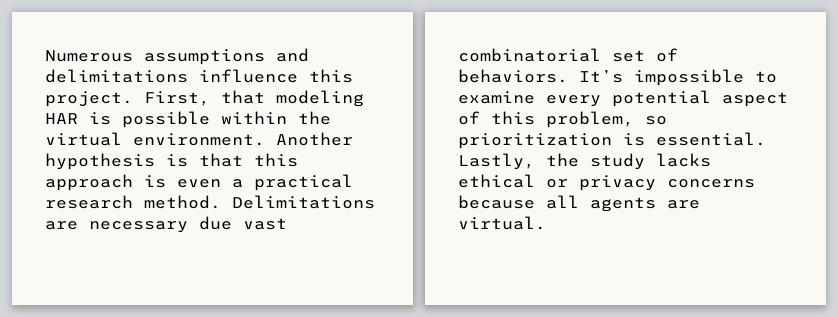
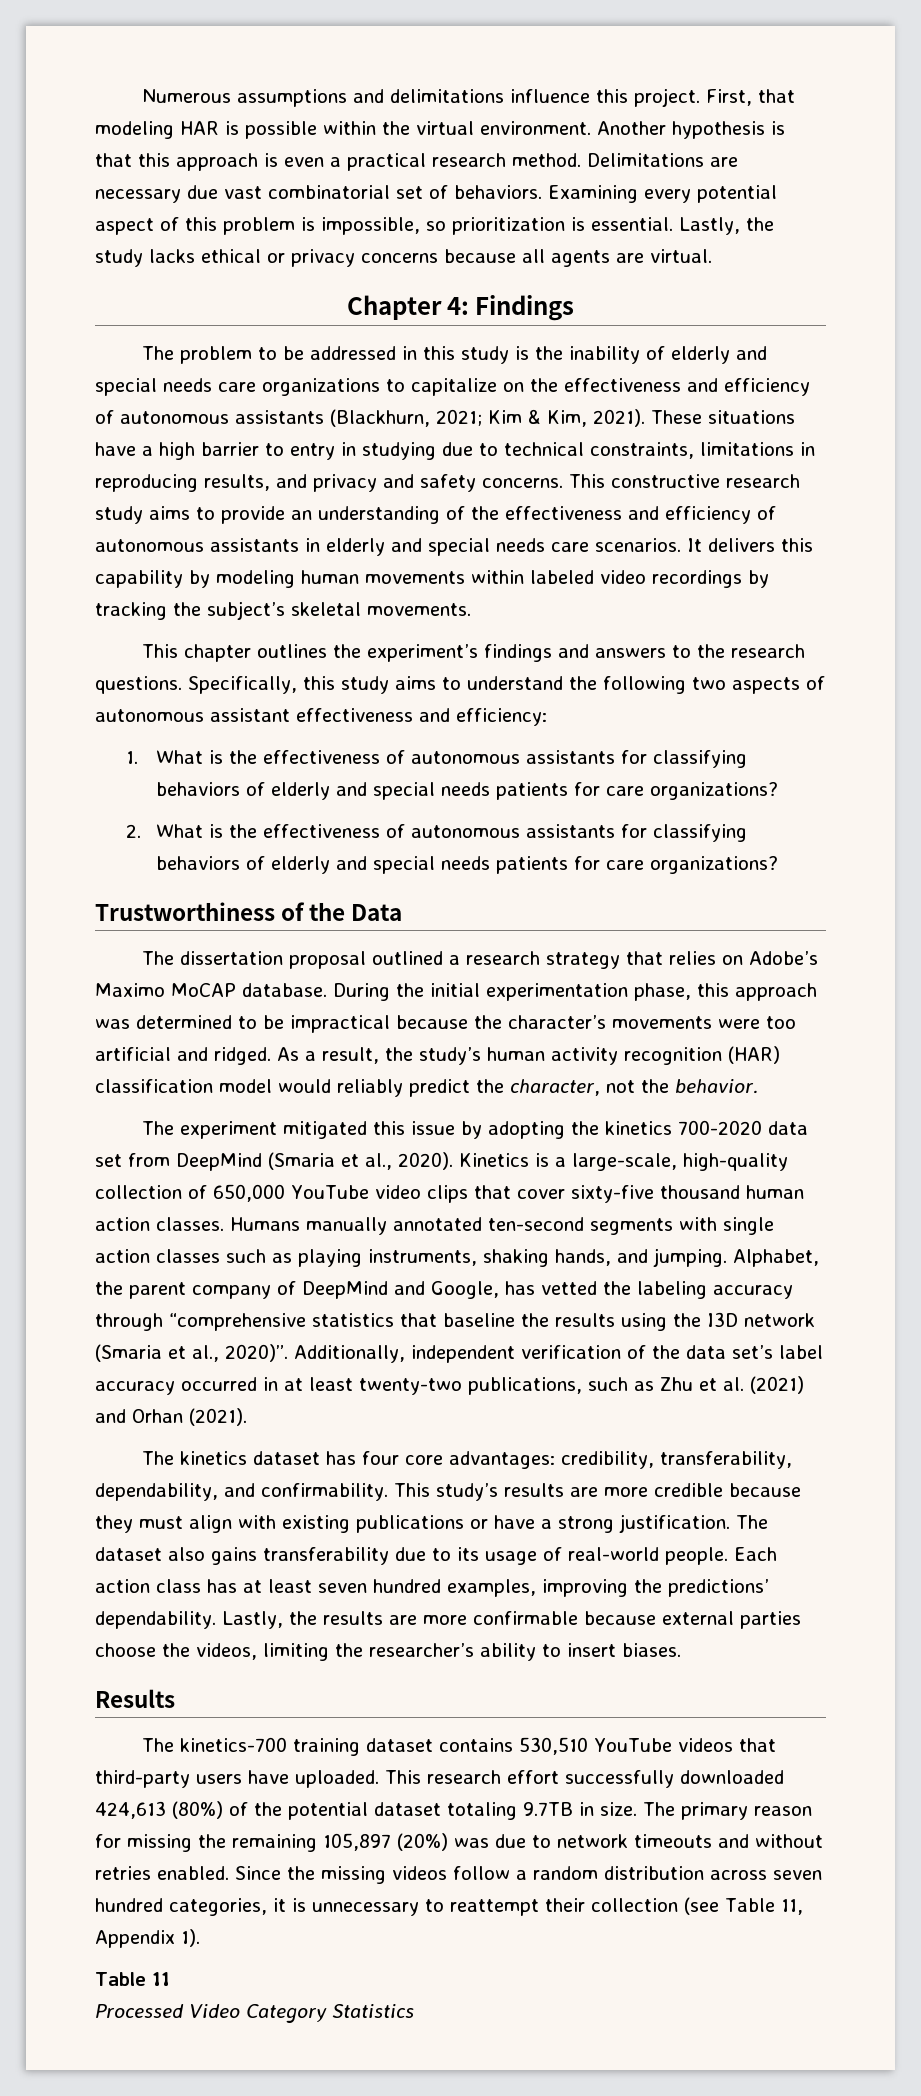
- It’s impossible to examine every potential aspect of this problem, so prioritization is essential.
+ Examining every potential aspect of this problem is impossible, so prioritization is essential.
+ Chapter 4: Findings
+ The problem to be addressed in this study is the inability of elderly and special needs care organizations to capitalize on the effectiveness and efficiency of autonomous assistants (Blackhurn, 2021; Kim & Kim, 2021). These situations have a high barrier to entry in studying due to technical constraints, limitations in reproducing results, and privacy and safety concerns. This constructive research study aims to provide an understanding of the effectiveness and efficiency of autonomous assistants in elderly and special needs care scenarios. It delivers this capability by modeling human movements within labeled video recordings by tracking the subject’s skeletal movements.
+ This chapter outlines the experiment’s findings and answers to the research questions. Specifically, this study aims to understand the following two aspects of autonomous assistant effectiveness and efficiency:
+ 1. What is the effectiveness of autonomous assistants for classifying behaviors of elderly and special needs patients for care organizations?
+ 2. What is the effectiveness of autonomous assistants for classifying behaviors of elderly and special needs patients for care organizations?
+ Trustworthiness of the Data
+ The dissertation proposal outlined a research strategy that relies on Adobe’s Maximo MoCAP database. During the initial experimentation phase, this approach was determined to be impractical because the character’s movements were too artificial and ridged. As a result, the study’s human activity recognition (HAR) classification model would reliably predict the character, not the behavior.
+ The experiment mitigated this issue by adopting the kinetics 700-2020 data set from DeepMind (Smaria et al., 2020). Kinetics is a large-scale, high-quality collection of 650,000 YouTube video clips that cover sixty-five thousand human action classes. Humans manually annotated ten-second segments with single action classes such as playing instruments, shaking hands, and jumping. Alphabet, the parent company of DeepMind and Google, has vetted the labeling accuracy through “comprehensive statistics that baseline the results using the I3D network (Smaria et al., 2020)”. Additionally, independent verification of the data set’s label accuracy occurred in at least twenty-two publications, such as Zhu et al. (2021) and Orhan (2021).
+ The kinetics dataset has four core advantages: credibility, transferability, dependability, and confirmability. This study’s results are more credible because they must align with existing publications or have a strong justification. The dataset also gains transferability due to its usage of real-world people. Each action class has at least seven hundred examples, improving the predictions’ dependability. Lastly, the results are more confirmable because external parties choose the videos, limiting the researcher’s ability to insert biases.
+ Results
+ The kinetics-700 training dataset contains 530,510 YouTube videos that third-party users have uploaded. This research effort successfully downloaded 424,613 (80%) of the potential dataset totaling 9.7TB in size. The primary reason for missing the remaining 105,897 (20%) was due to network timeouts and without retries enabled. Since the missing videos follow a random distribution across seven hundred categories, it is unnecessary to reattempt their collection (see Table 11, Appendix 1).
+ Table 11
+ Processed Video Category Statistics

